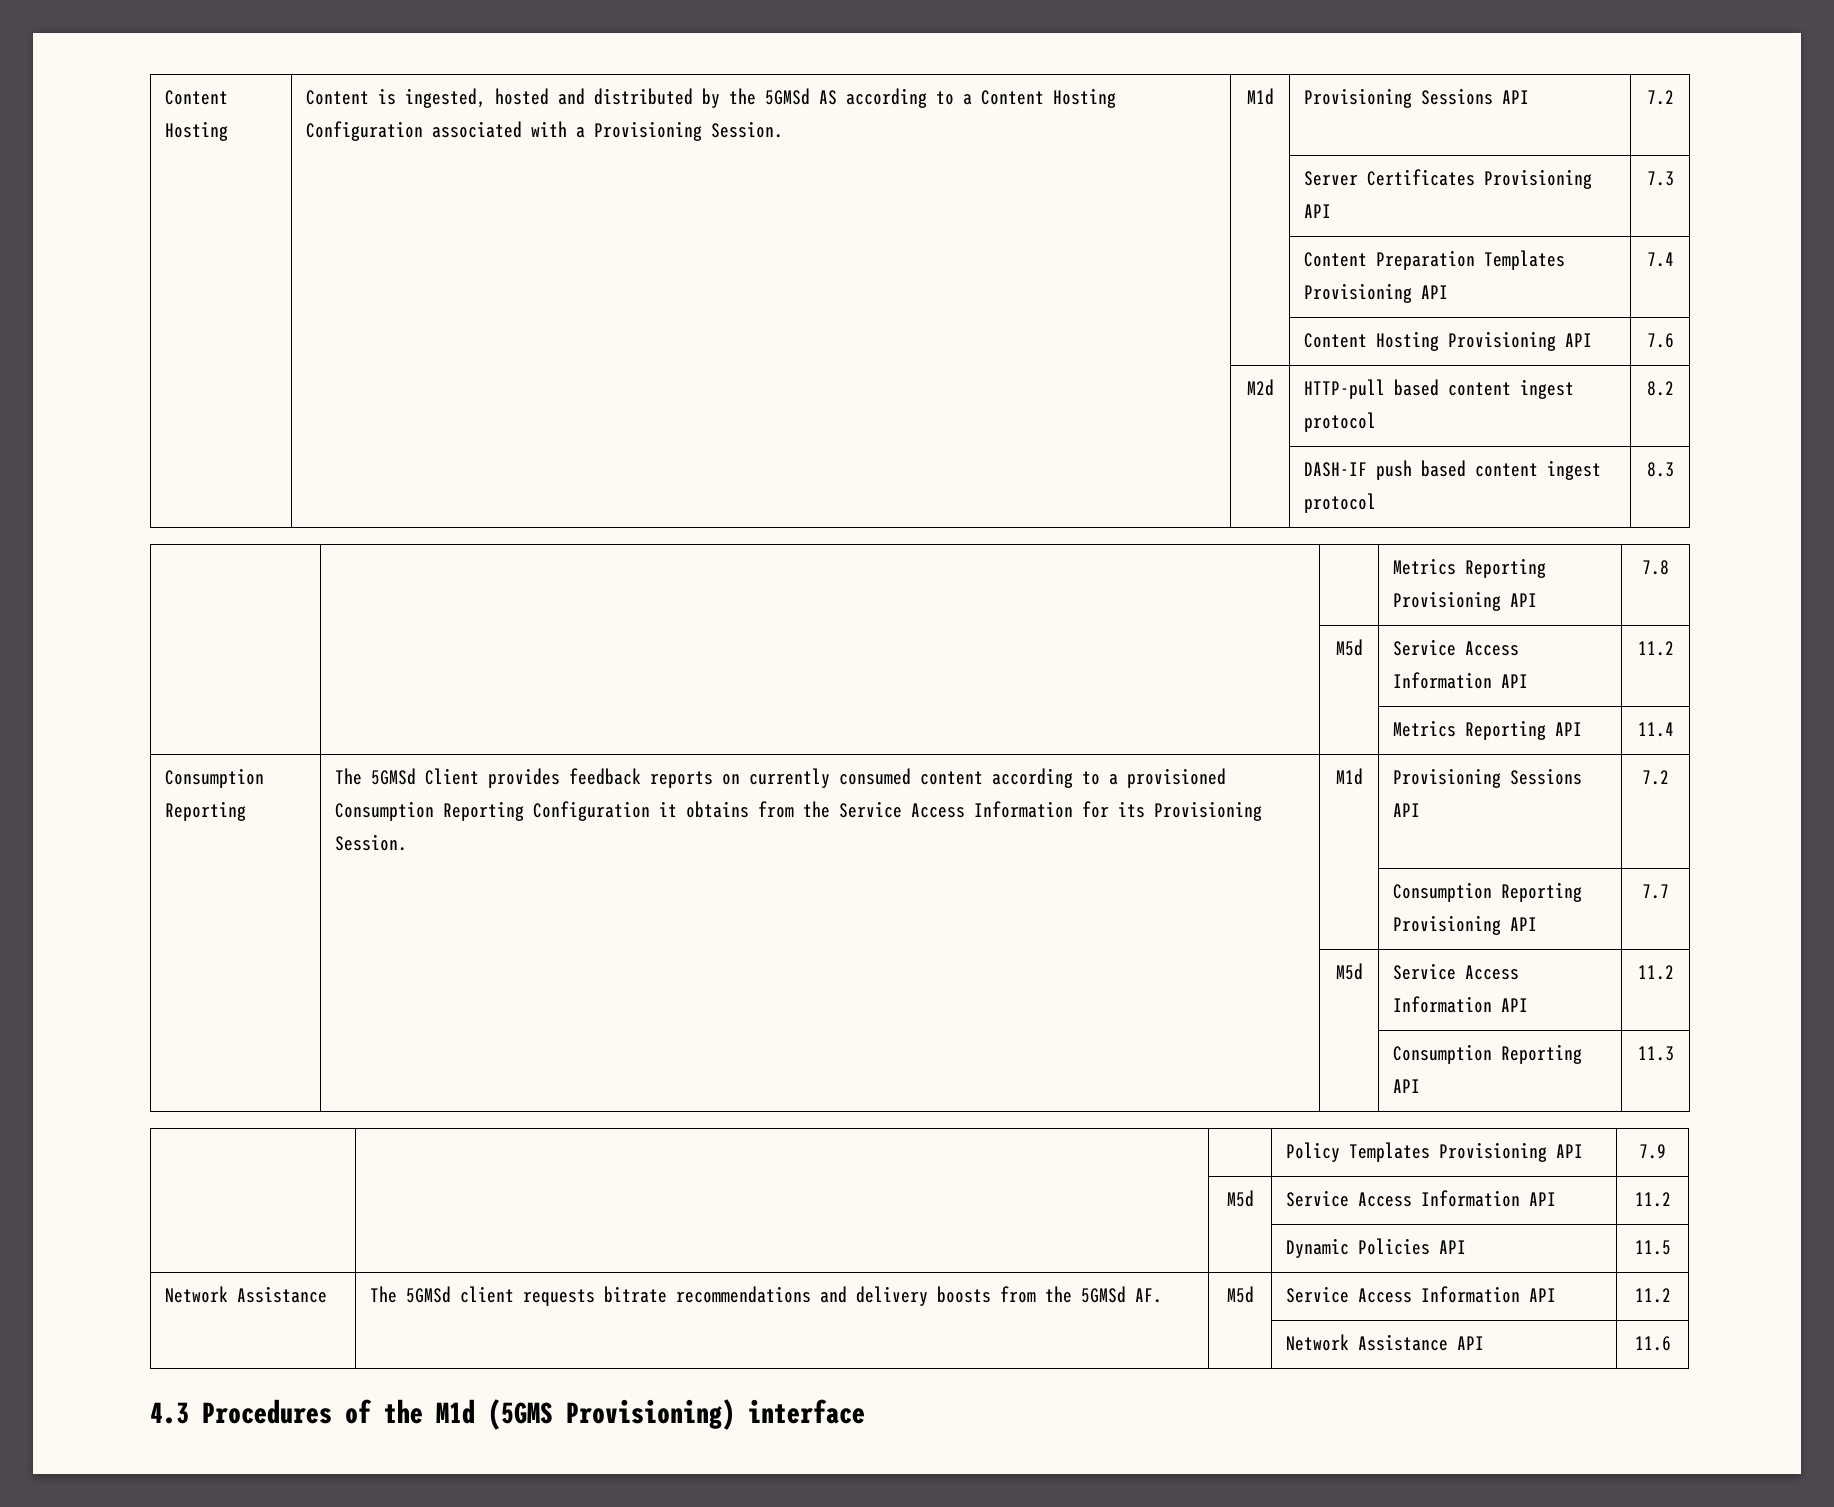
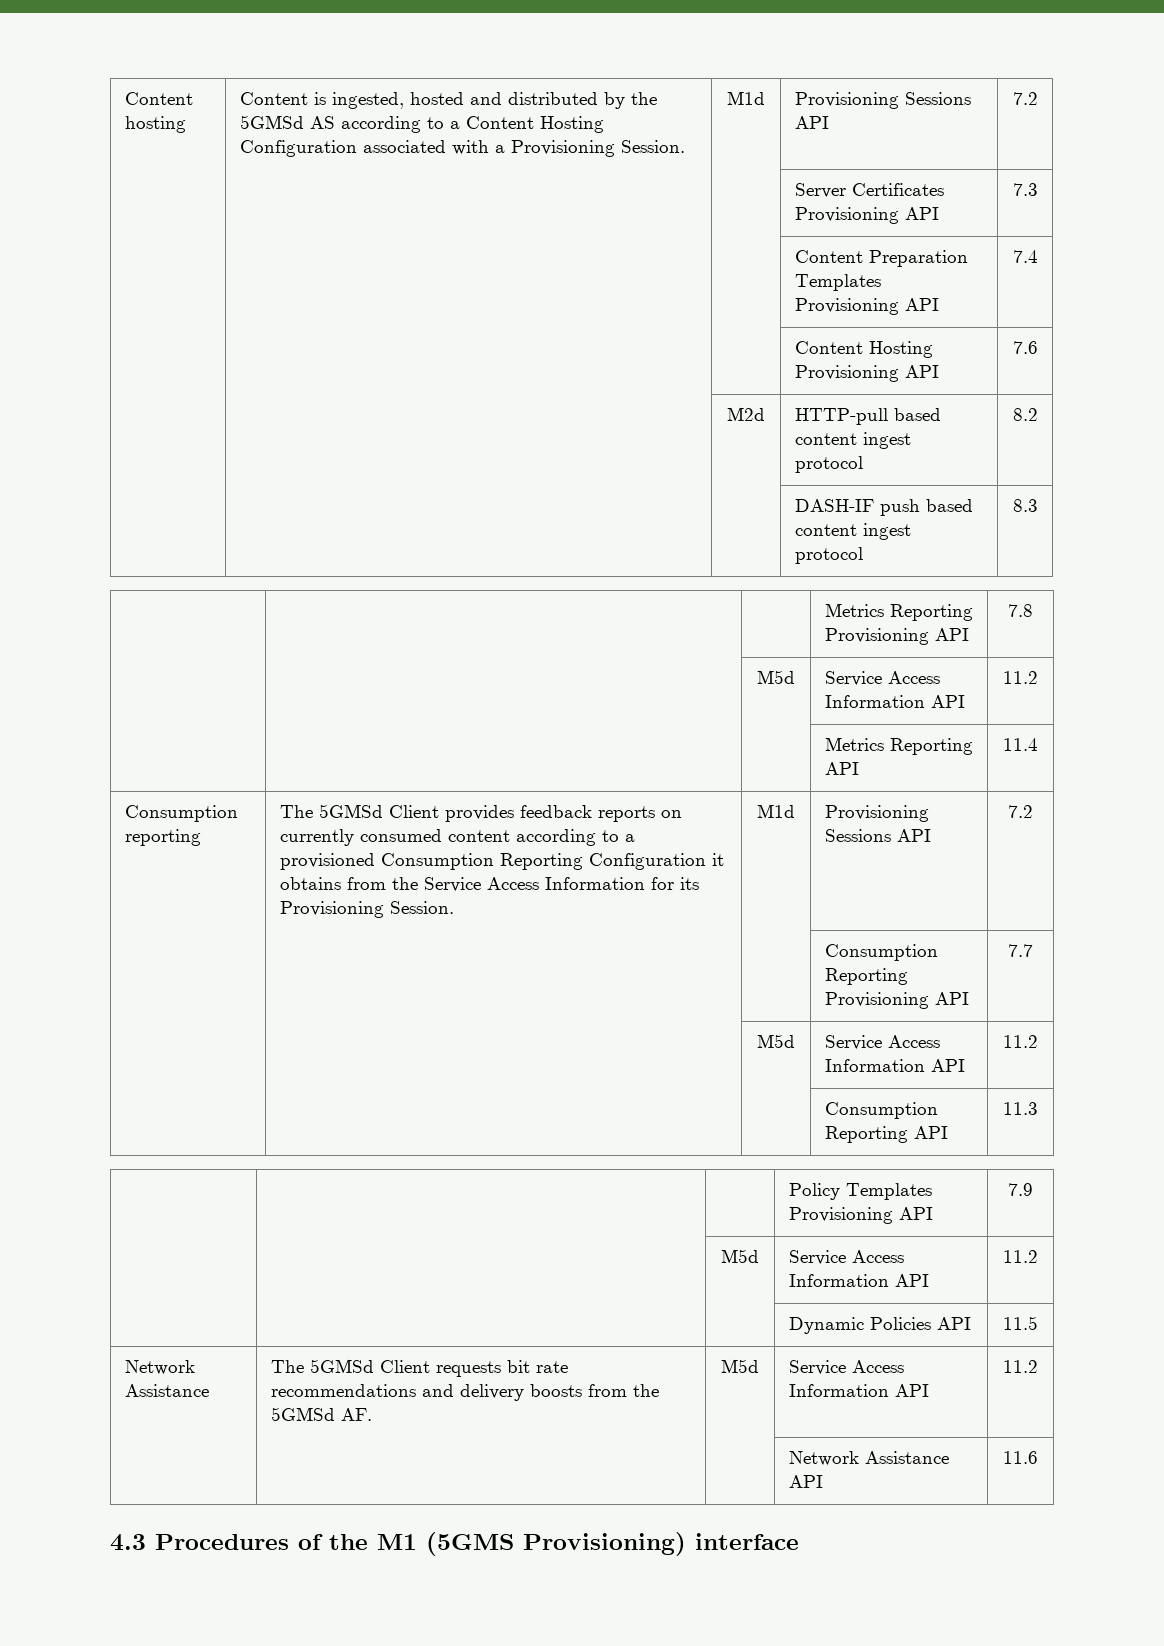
- Content Hosting | Content is ingested, hosted and distributed by the 5GMSd AS according to a Content Hosting Configuration associated with a Provisioning Session. | M1d | Provisioning Sessions API | 7.2
+ Content hosting | Content is ingested, hosted and distributed by the 5GMSd AS according to a Content Hosting Configuration associated with a Provisioning Session. | M1d | Provisioning Sessions API | 7.2
- Consumption Reporting | The 5GMSd Client provides feedback reports on currently consumed content according to a provisioned Consumption Reporting Configuration it obtains from the Service Access Information for its Provisioning Session. | M1d | Provisioning Sessions API | 7.2
+ Consumption reporting | The 5GMSd Client provides feedback reports on currently consumed content according to a provisioned Consumption Reporting Configuration it obtains from the Service Access Information for its Provisioning Session. | M1d | Provisioning Sessions API | 7.2
- Network Assistance | The 5GMSd client requests bitrate recommendations and delivery boosts from the 5GMSd AF. | M5d | Service Access Information API | 11.2
+ Network Assistance | The 5GMSd Client requests bit rate recommendations and delivery boosts from the 5GMSd AF. | M5d | Service Access Information API | 11.2
- 4.3 Procedures of the M1d (5GMS Provisioning) interface
+ 4.3 Procedures of the M1 (5GMS Provisioning) interface

